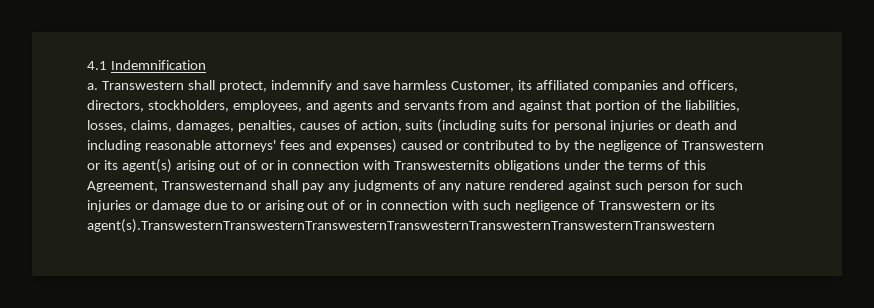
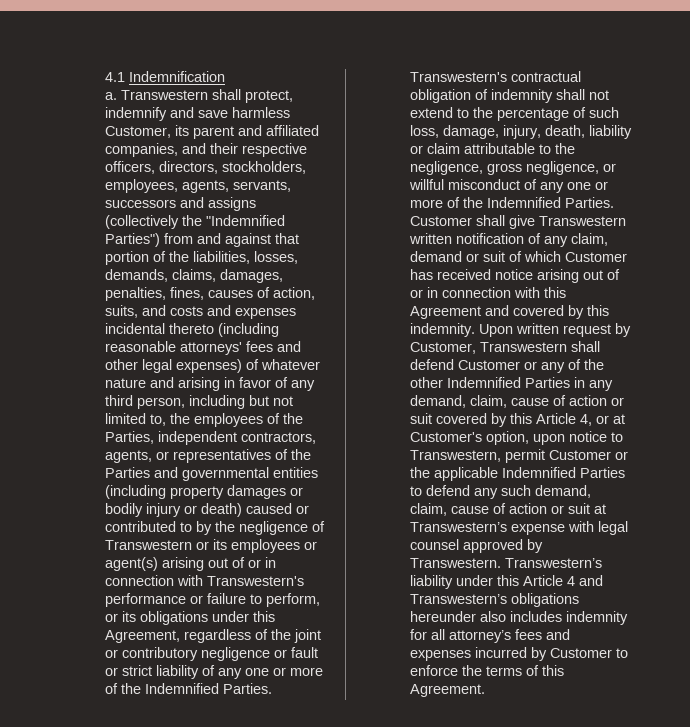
- Transwestern shall protect, indemnify and save harmless Customer, its affiliated companies and officers, directors, stockholders, employees, and agents and servants from and against that portion of the liabilities, losses, claims, damages, penalties, causes of action, suits (including suits for personal injuries or death and including reasonable attorneys' fees and expenses) caused or contributed to by the negligence of Transwestern or its agent(s) arising out of or in connection with Transwesternits obligations under the terms of this Agreement, Transwesternand shall pay any judgments of any nature rendered against such person for such injuries or damage due to or arising out of or in connection with such negligence of Transwestern or its agent(s).TranswesternTranswesternTranswesternTranswesternTranswesternTranswesternTranswestern
+ Transwestern shall protect, indemnify and save harmless Customer, its parent and affiliated companies, and their respective officers, directors, stockholders, employees, agents, servants, successors and assigns (collectively the "Indemnified Parties") from and against that portion of the liabilities, losses, demands, claims, damages, penalties, fines, causes of action, suits, and costs and expenses incidental thereto (including reasonable attorneys' fees and other legal expenses) of whatever nature and arising in favor of any third person, including but not limited to, the employees of the Parties, independent contractors, agents, or representatives of the Parties and governmental entities (including property damages or bodily injury or death) caused or contributed to by the negligence of Transwestern or its employees or agent(s) arising out of or in connection with Transwestern's performance or failure to perform, or its obligations under this Agreement, regardless of the joint or contributory negligence or fault or strict liability of any one or more of the Indemnified Parties. Transwestern's contractual obligation of indemnity shall not extend to the percentage of such loss, damage, injury, death, liability or claim attributable to the negligence, gross negligence, or willful misconduct of any one or more of the Indemnified Parties. Customer shall give Transwestern written notification of any claim, demand or suit of which Customer has received notice arising out of or in connection with this Agreement and covered by this indemnity. Upon written request by Customer, Transwestern shall defend Customer or any of the other Indemnified Parties in any demand, claim, cause of action or suit covered by this Article 4, or at Customer's option, upon notice to Transwestern, permit Customer or the applicable Indemnified Parties to defend any such demand, claim, cause of action or suit at Transwestern’s expense with legal counsel approved by Transwestern. Transwestern’s liability under this Article 4 and Transwestern’s obligations hereunder also includes indemnity for all attorney’s fees and expenses incurred by Customer to enforce the terms of this Agreement.

